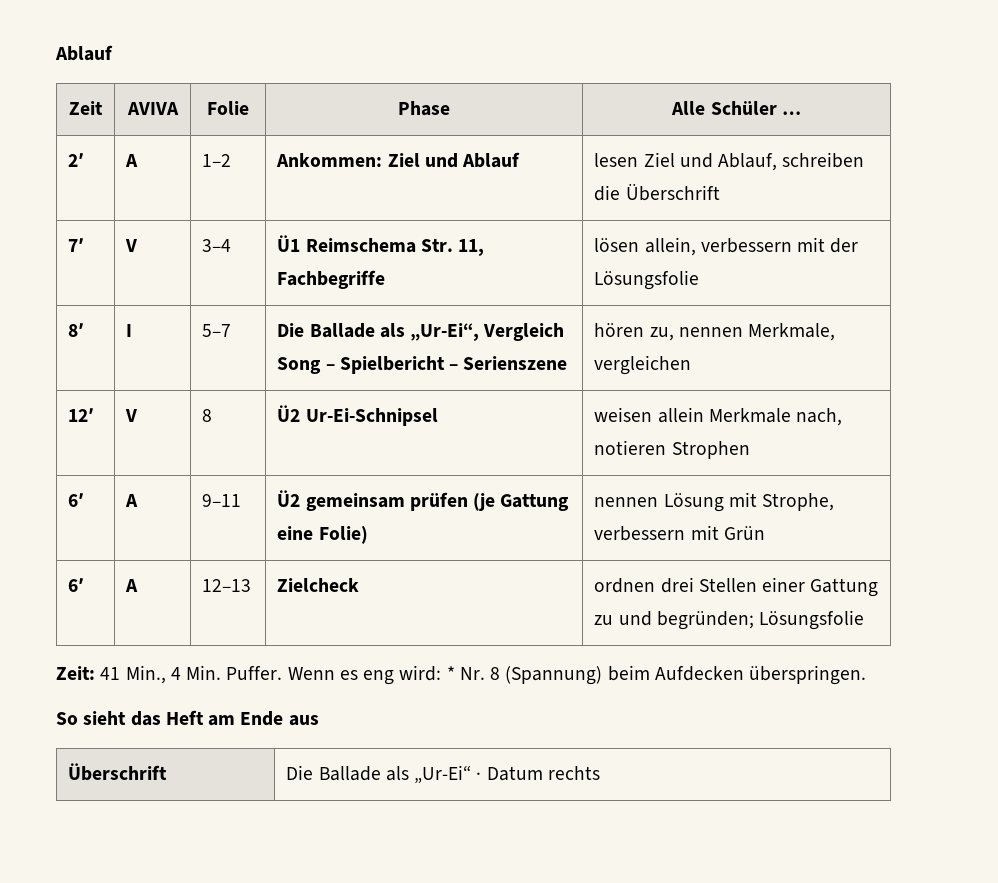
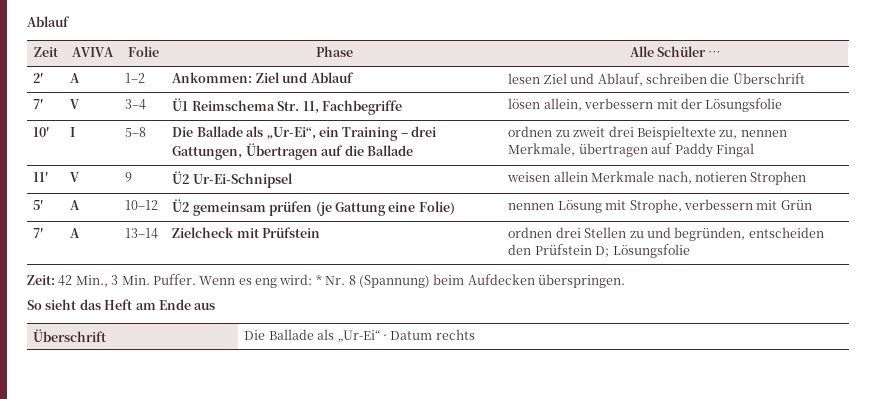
- 8′ | I | 5–7 | Die Ballade als „Ur-Ei“, Vergleich Song – Spielbericht – Serienszene | hören zu, nennen Merkmale, vergleichen
- 12′ | V | 8 | Ü2 Ur-Ei-Schnipsel | weisen allein Merkmale nach, notieren Strophen
+ 10′ | I | 5–8 | Die Ballade als „Ur-Ei“, ein Training – drei Gattungen, Übertragen auf die Ballade | ordnen zu zweit drei Beispieltexte zu, nennen Merkmale, übertragen auf Paddy Fingal
+ 11′ | V | 9 | Ü2 Ur-Ei-Schnipsel | weisen allein Merkmale nach, notieren Strophen
- 6′ | A | 9–11 | Ü2 gemeinsam prüfen (je Gattung eine Folie) | nennen Lösung mit Strophe, verbessern mit Grün
+ 5′ | A | 10–12 | Ü2 gemeinsam prüfen (je Gattung eine Folie) | nennen Lösung mit Strophe, verbessern mit Grün
- 6′ | A | 12–13 | Zielcheck | ordnen drei Stellen einer Gattung zu und begründen; Lösungsfolie
+ 7′ | A | 13–14 | Zielcheck mit Prüfstein | ordnen drei Stellen zu und begründen, entscheiden den Prüfstein D; Lösungsfolie
- Zeit: 41 Min., 4 Min. Puffer.
+ Zeit: 42 Min., 3 Min. Puffer.

